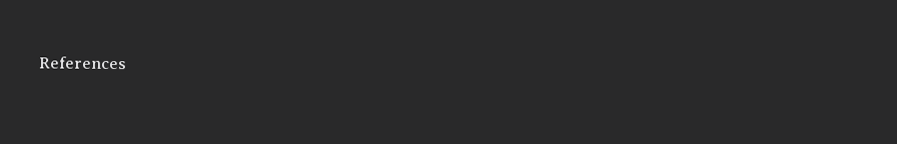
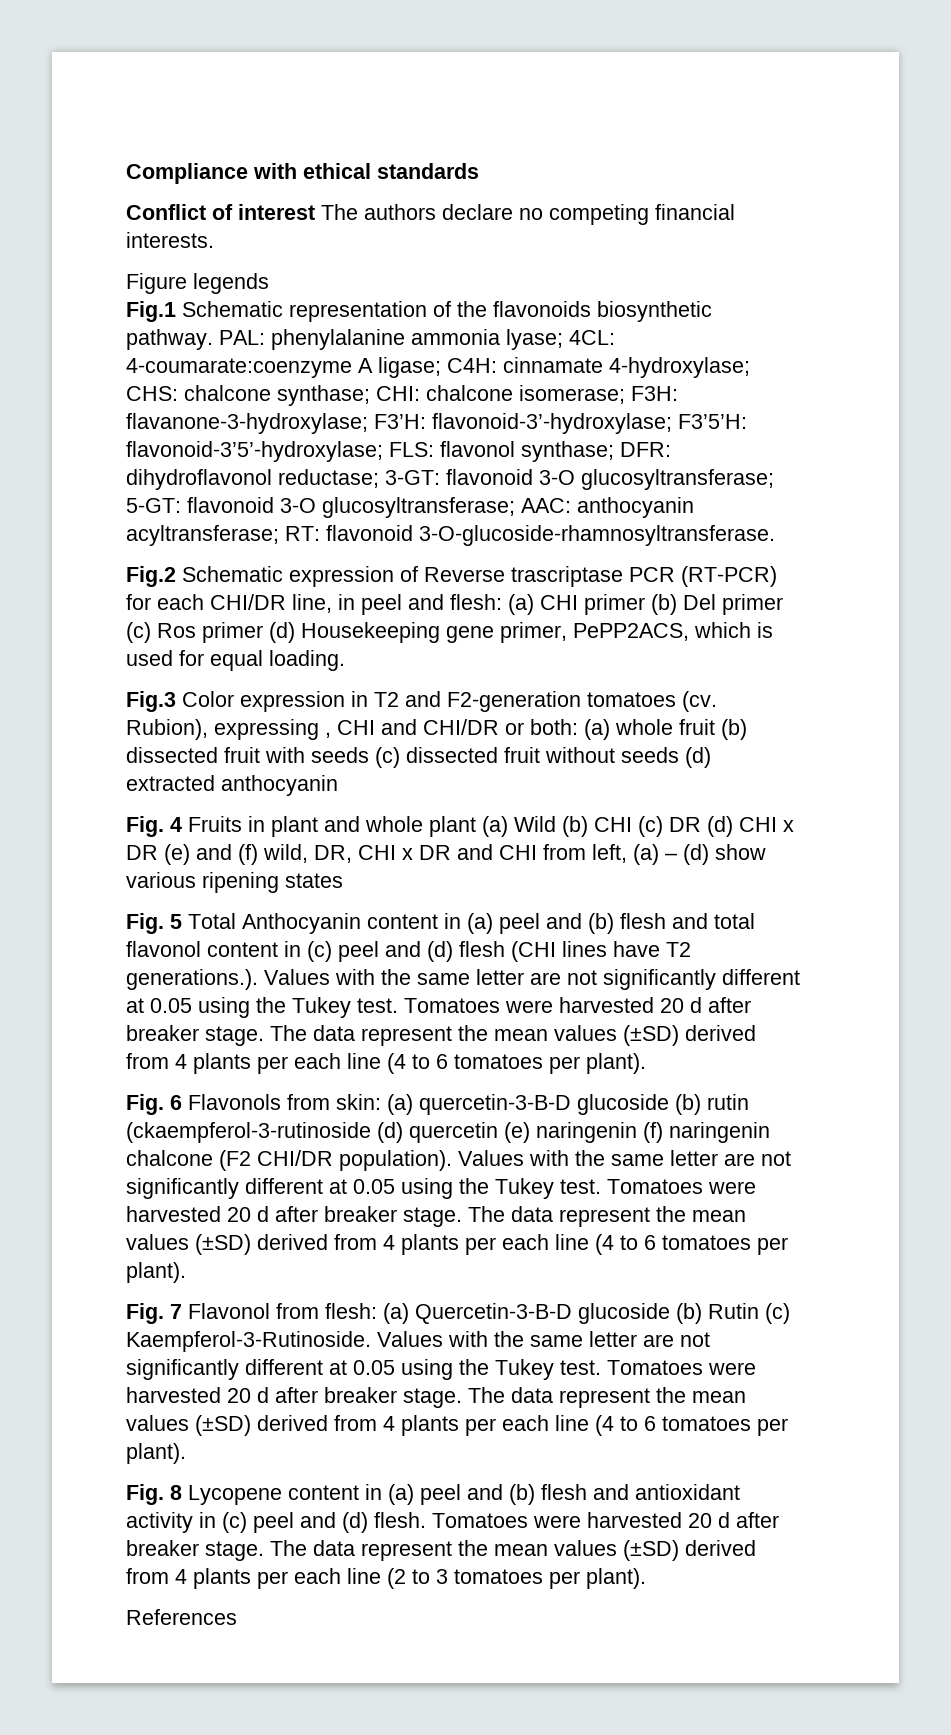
+ Compliance with ethical standards
+ Conflict of interest The authors declare no competing financial interests.
+ Figure legends
+ Fig.1 Schematic representation of the flavonoids biosynthetic pathway. PAL: phenylalanine ammonia lyase; 4CL: 4-coumarate:coenzyme A ligase; C4H: cinnamate 4-hydroxylase; CHS: chalcone synthase; CHI: chalcone isomerase; F3H: flavanone-3-hydroxylase; F3’H: flavonoid-3’-hydroxylase; F3’5’H: flavonoid-3’5’-hydroxylase; FLS: flavonol synthase; DFR: dihydroflavonol reductase; 3-GT: flavonoid 3-O glucosyltransferase; 5-GT: flavonoid 3-O glucosyltransferase; AAC: anthocyanin acyltransferase; RT: flavonoid 3-O-glucoside-rhamnosyltransferase.
+ Fig.2 Schematic expression of Reverse trascriptase PCR (RT-PCR) for each CHI/DR line, in peel and flesh: (a) CHI primer (b) Del primer (c) Ros primer (d) Housekeeping gene primer, PePP2ACS, which is used for equal loading.
+ Fig.3 Color expression in T2 and F2-generation tomatoes (cv. Rubion), expressing , CHI and CHI/DR or both: (a) whole fruit (b) dissected fruit with seeds (c) dissected fruit without seeds (d) extracted anthocyanin
+ Fig. 4 Fruits in plant and whole plant (a) Wild (b) CHI (c) DR (d) CHI x DR (e) and (f) wild, DR, CHI x DR and CHI from left, (a) – (d) show various ripening states
+ Fig. 5 Total Anthocyanin content in (a) peel and (b) flesh and total flavonol content in (c) peel and (d) flesh (CHI lines have T2 generations.). Values with the same letter are not significantly different at 0.05 using the Tukey test. Tomatoes were harvested 20 d after breaker stage. The data represent the mean values (±SD) derived from 4 plants per each line (4 to 6 tomatoes per plant).
+ Fig. 6 Flavonols from skin: (a) quercetin-3-B-D glucoside (b) rutin (ckaempferol-3-rutinoside (d) quercetin (e) naringenin (f) naringenin chalcone (F2 CHI/DR population). Values with the same letter are not significantly different at 0.05 using the Tukey test. Tomatoes were harvested 20 d after breaker stage. The data represent the mean values (±SD) derived from 4 plants per each line (4 to 6 tomatoes per plant).
+ Fig. 7 Flavonol from flesh: (a) Quercetin-3-B-D glucoside (b) Rutin (c) Kaempferol-3-Rutinoside. Values with the same letter are not significantly different at 0.05 using the Tukey test. Tomatoes were harvested 20 d after breaker stage. The data represent the mean values (±SD) derived from 4 plants per each line (4 to 6 tomatoes per plant).
+ Fig. 8 Lycopene content in (a) peel and (b) flesh and antioxidant activity in (c) peel and (d) flesh. Tomatoes were harvested 20 d after breaker stage. The data represent the mean values (±SD) derived from 4 plants per each line (2 to 3 tomatoes per plant).

